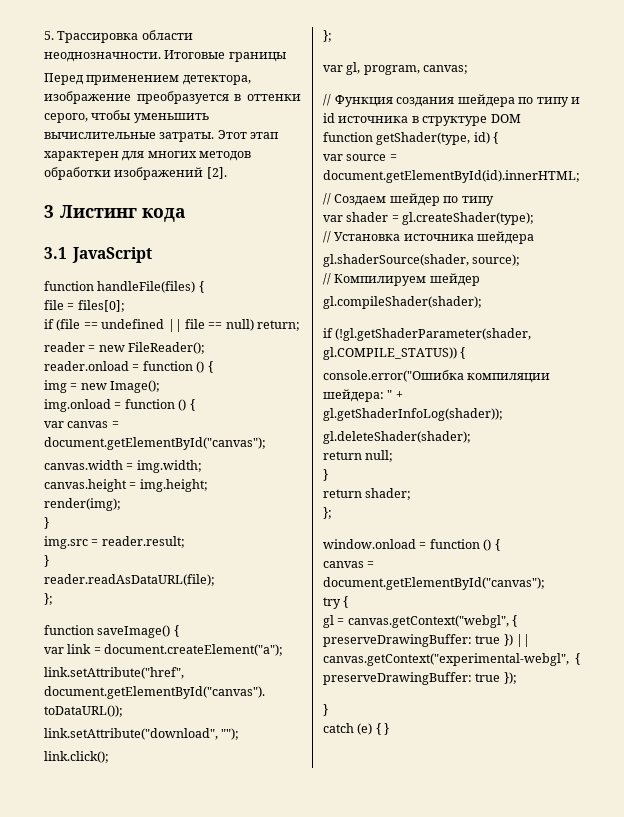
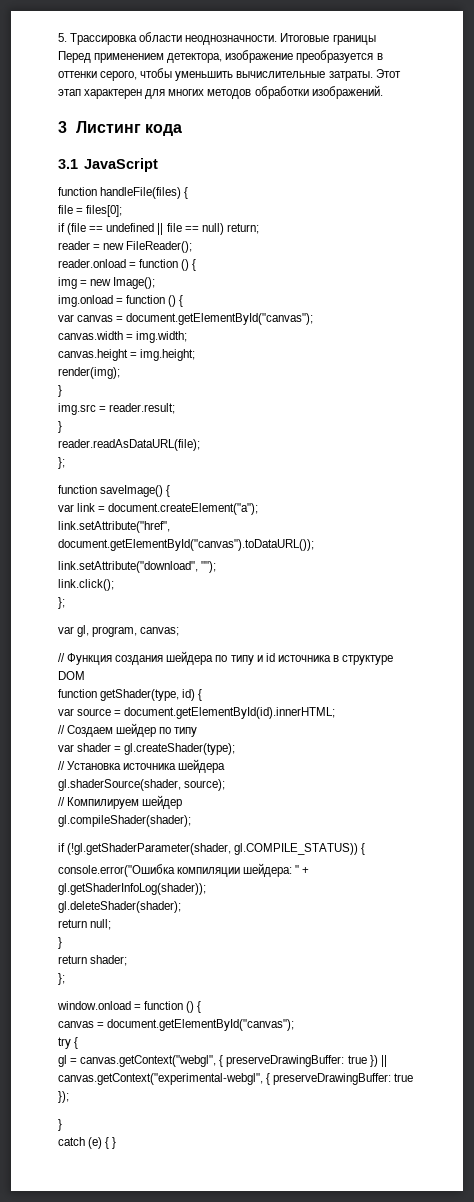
- Этот этап характерен для многих методов обработки изображений [2].
+ Этот этап характерен для многих методов обработки изображений.

